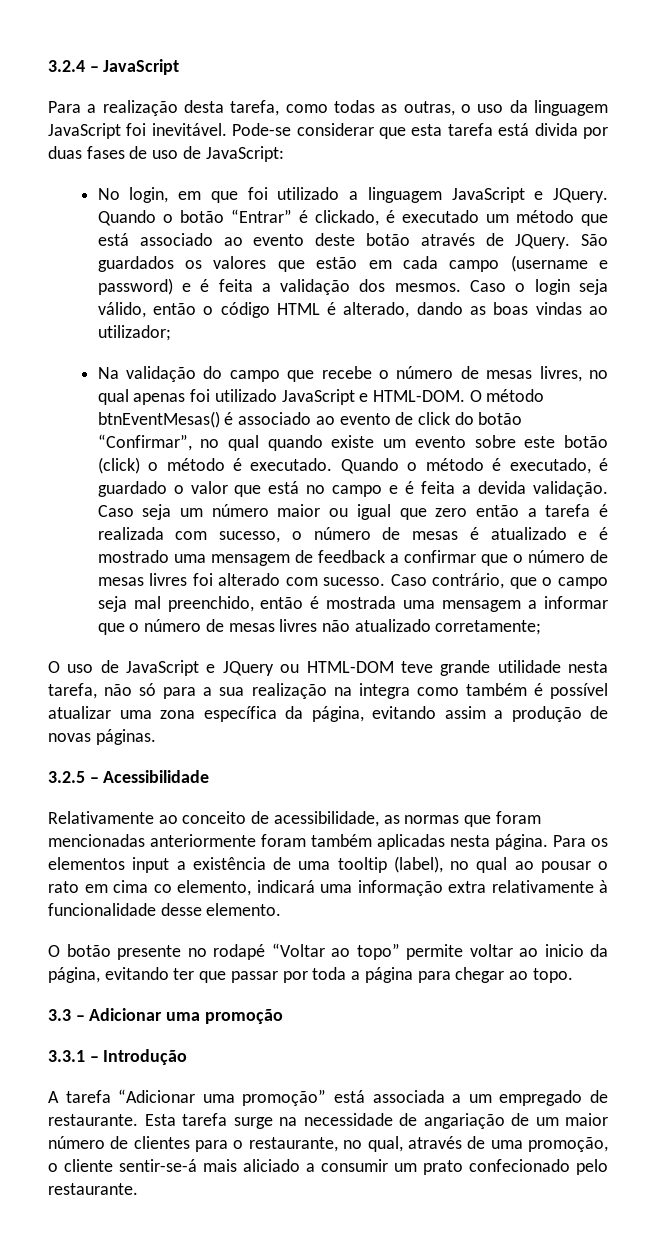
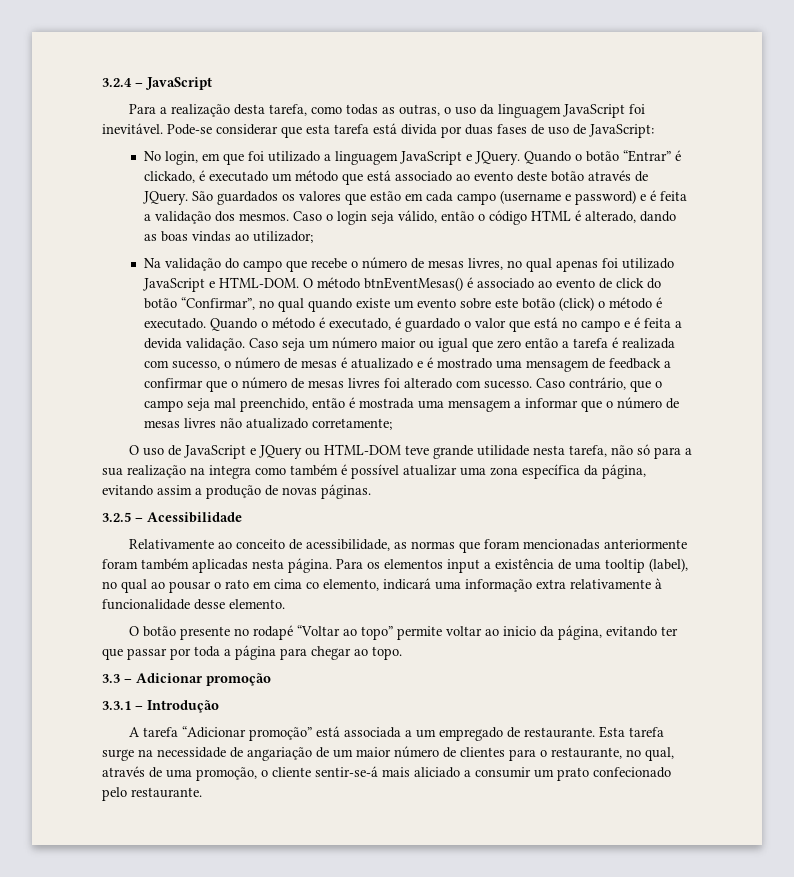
- 3.3 – Adicionar uma promoção
+ 3.3 – Adicionar promoção
- A tarefa “Adicionar uma promoção” está associada a um empregado de restaurante.
+ A tarefa “Adicionar promoção” está associada a um empregado de restaurante.

